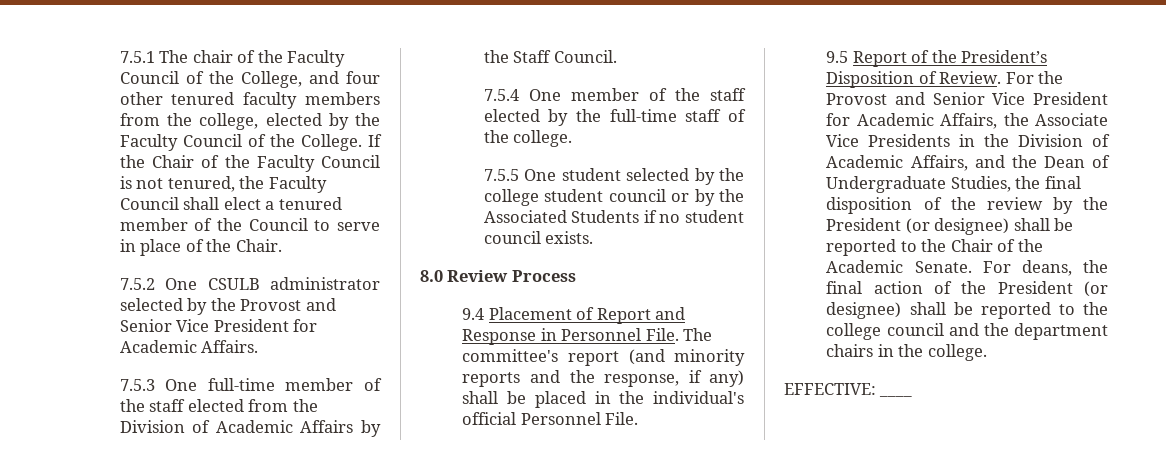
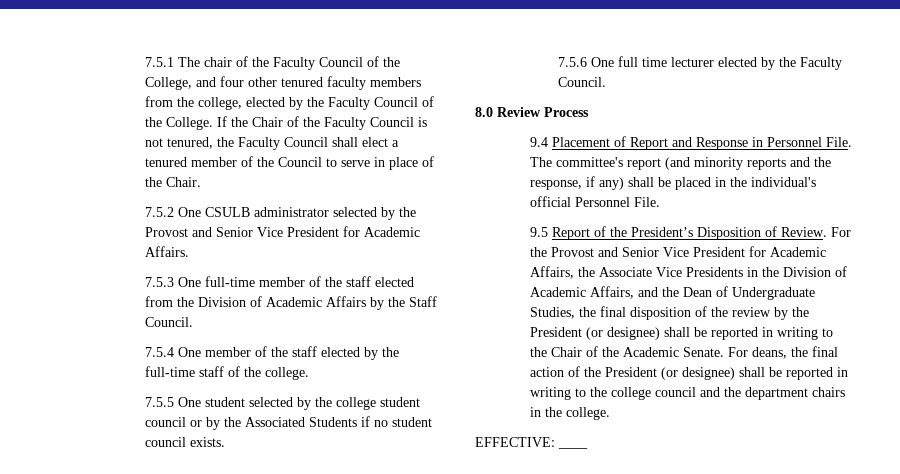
+ 7.5.6 One full time lecturer elected by the Faculty Council.
- For the Provost and Senior Vice President for Academic Affairs, the Associate Vice Presidents in the Division of Academic Affairs, and the Dean of Undergraduate Studies, the final disposition of the review by the President (or designee) shall be reported to the Chair of the Academic Senate.
+ For the Provost and Senior Vice President for Academic Affairs, the Associate Vice Presidents in the Division of Academic Affairs, and the Dean of Undergraduate Studies, the final disposition of the review by the President (or designee) shall be reported in writing to the Chair of the Academic Senate.
- For deans, the final action of the President (or designee) shall be reported to the college council and the department chairs in the college.
+ For deans, the final action of the President (or designee) shall be reported in writing to the college council and the department chairs in the college.

